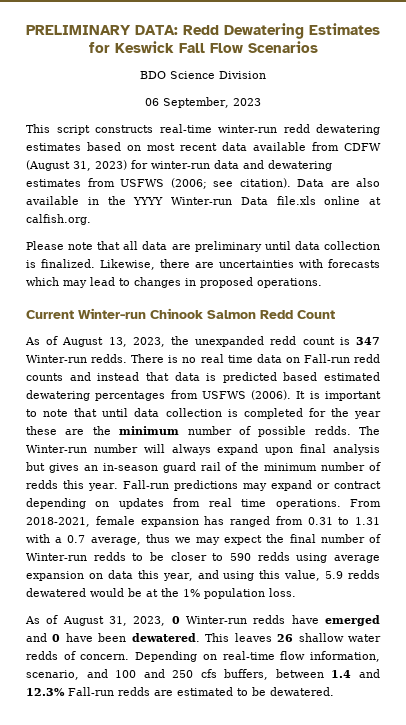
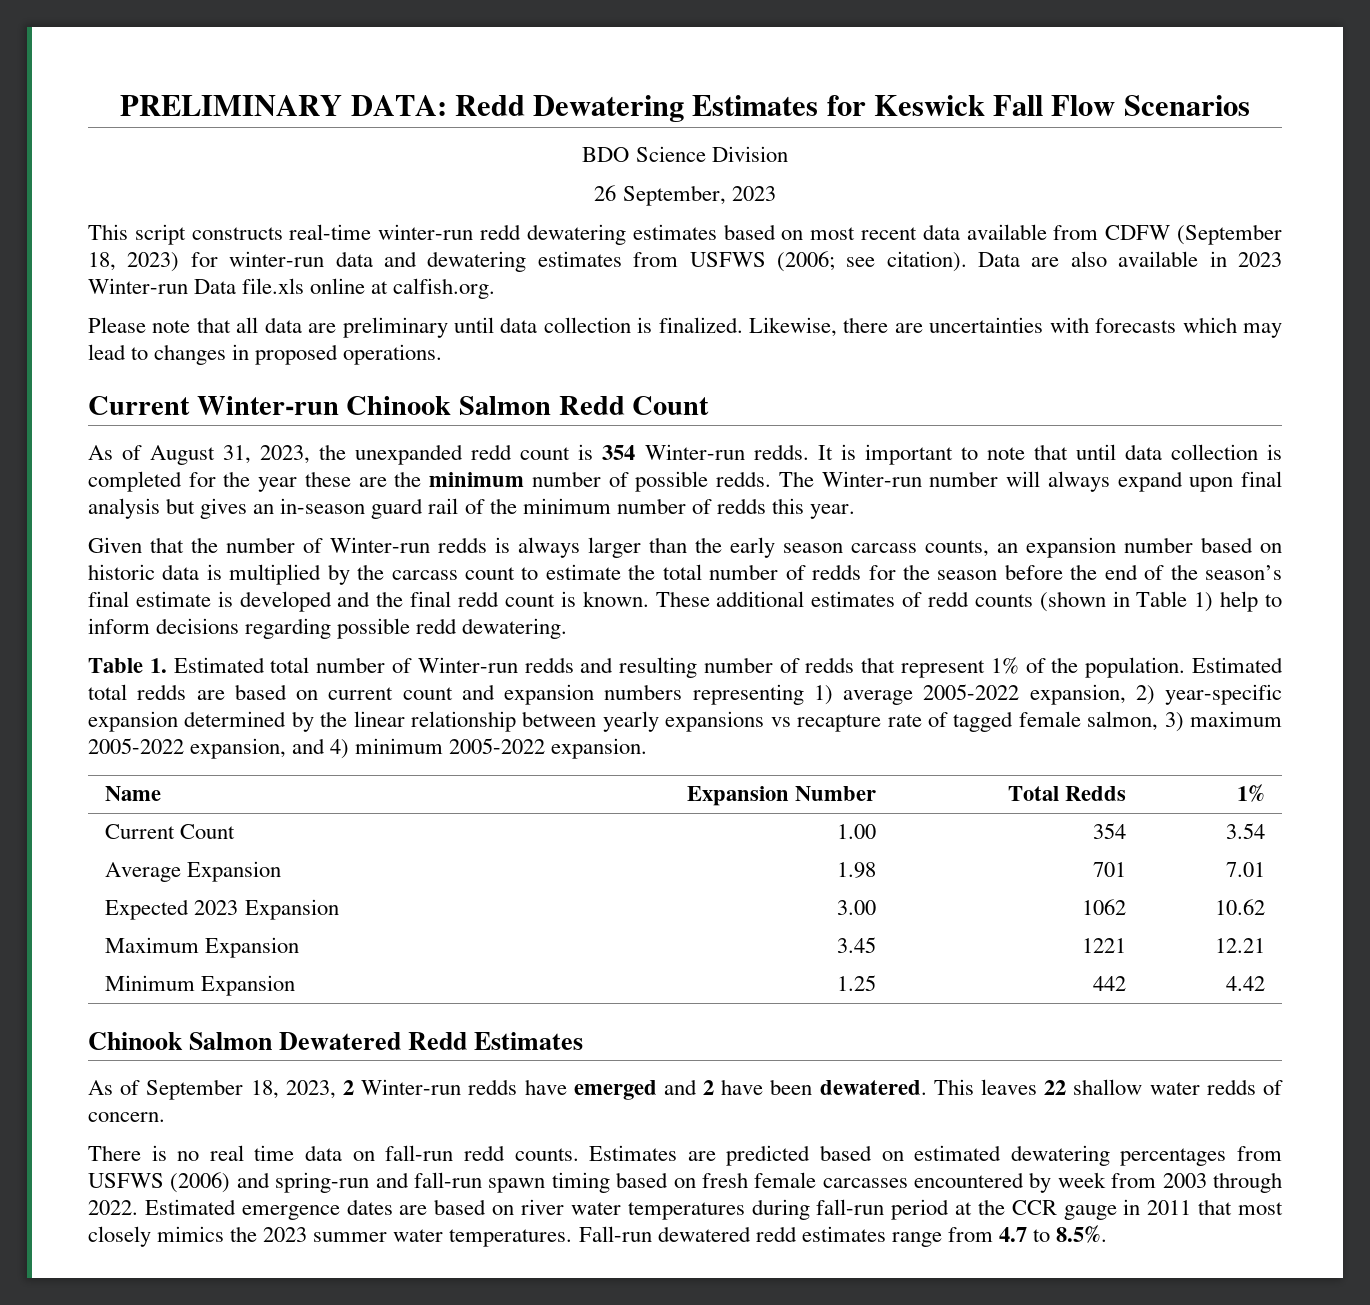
- 06 September, 2023
+ 26 September, 2023
- This script constructs real-time winter-run redd dewatering estimates based on most recent data available from CDFW (August 31, 2023) for winter-run data and dewatering estimates from USFWS (2006; see citation).
+ This script constructs real-time winter-run redd dewatering estimates based on most recent data available from CDFW (September 18, 2023) for winter-run data and dewatering estimates from USFWS (2006; see citation).
- Data are also available in the YYYY Winter-run Data file.xls online at calfish.org.
+ Data are also available in 2023 Winter-run Data file.xls online at calfish.org.
- As of August 13, 2023, the unexpanded redd count is 347 Winter-run redds.
+ As of August 31, 2023, the unexpanded redd count is 354 Winter-run redds.
- There is no real time data on Fall-run redd counts and instead that data is predicted based estimated dewatering percentages from USFWS (2006).
- The Winter-run number will always expand upon final analysis but gives an in-season guard rail of the minimum number of redds this year. Fall-run predictions may expand or contract depending on updates from real time operations. From 2018-2021, female expansion has ranged from 0.31 to 1.31 with a 0.7 average, thus we may expect the final number of Winter-run redds to be closer to 590 redds using average expansion on data this year, and using this value, 5.9 redds dewatered would be at the 1% population loss.
- As of August 31, 2023, 0 Winter-run redds have emerged and 0 have been dewatered.
+ The Winter-run number will always expand upon final analysis but gives an in-season guard rail of the minimum number of redds this year.
+ Given that the number of Winter-run redds is always larger than the early season carcass counts, an expansion number based on historic data is multiplied by the carcass count to estimate the total number of redds for the season before the end of the season’s final estimate is developed and the final redd count is known. These additional estimates of redd counts (shown in Table 1) help to inform decisions regarding possible redd dewatering.
+ Table 1. Estimated total number of Winter-run redds and resulting number of redds that represent 1% of the population. Estimated total redds are based on current count and expansion numbers representing 1) average 2005-2022 expansion, 2) year-specific expansion determined by the linear relationship between yearly expansions vs recapture rate of tagged female salmon, 3) maximum 2005-2022 expansion, and 4) minimum 2005-2022 expansion.
+ Name | Expansion Number | Total Redds | 1%
+ Current Count | 1.00 | 354 | 3.54
+ Average Expansion | 1.98 | 701 | 7.01
+ Expected 2023 Expansion | 3.00 | 1062 | 10.62
+ Maximum Expansion | 3.45 | 1221 | 12.21
+ Minimum Expansion | 1.25 | 442 | 4.42
+ Chinook Salmon Dewatered Redd Estimates
+ As of September 18, 2023, 2 Winter-run redds have emerged and 2 have been dewatered.
- This leaves 26 shallow water redds of concern. Depending on real-time flow information, scenario, and 100 and 250 cfs buffers, between 1.4 and 12.3% Fall-run redds are estimated to be dewatered.
+ This leaves 22 shallow water redds of concern.
+ There is no real time data on fall-run redd counts. Estimates are predicted based on estimated dewatering percentages from USFWS (2006) and spring-run and fall-run spawn timing based on fresh female carcasses encountered by week from 2003 through 2022. Estimated emergence dates are based on river water temperatures during fall-run period at the CCR gauge in 2011 that most closely mimics the 2023 summer water temperatures. Fall-run dewatered redd estimates range from 4.7 to 8.5%.

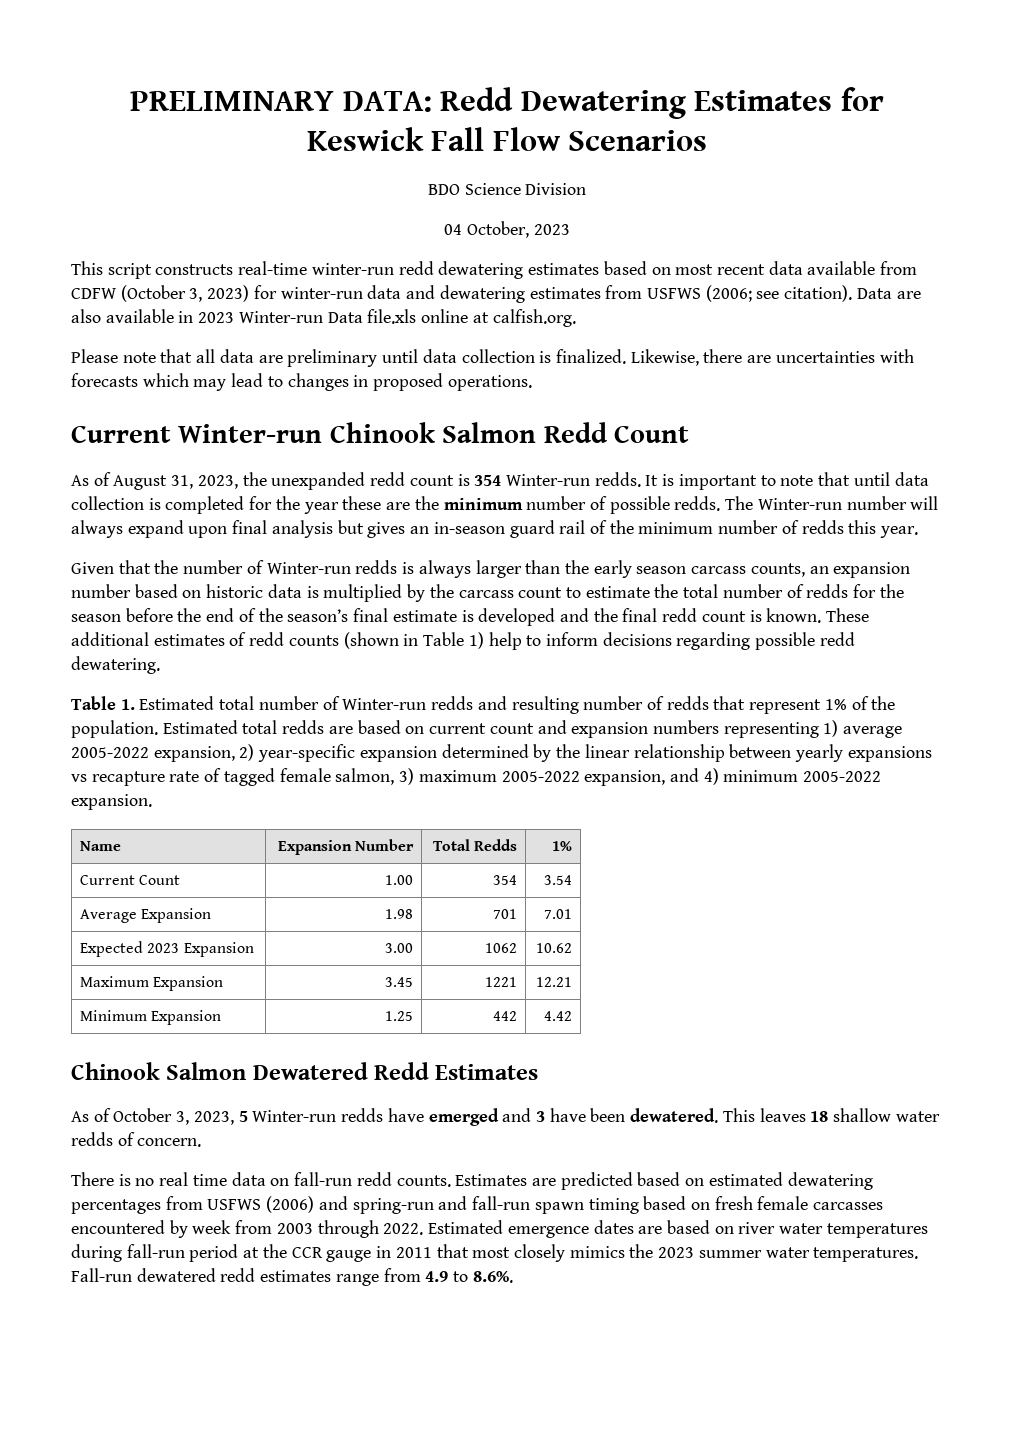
- 26 September, 2023
+ 04 October, 2023
- This script constructs real-time winter-run redd dewatering estimates based on most recent data available from CDFW (September 18, 2023) for winter-run data and dewatering estimates from USFWS (2006; see citation).
+ This script constructs real-time winter-run redd dewatering estimates based on most recent data available from CDFW (October 3, 2023) for winter-run data and dewatering estimates from USFWS (2006; see citation).
- As of September 18, 2023, 2 Winter-run redds have emerged and 2 have been dewatered.
+ As of October 3, 2023, 5 Winter-run redds have emerged and 3 have been dewatered.
- This leaves 22 shallow water redds of concern.
+ This leaves 18 shallow water redds of concern.
- Fall-run dewatered redd estimates range from 4.7 to 8.5%.
+ Fall-run dewatered redd estimates range from 4.9 to 8.6%.

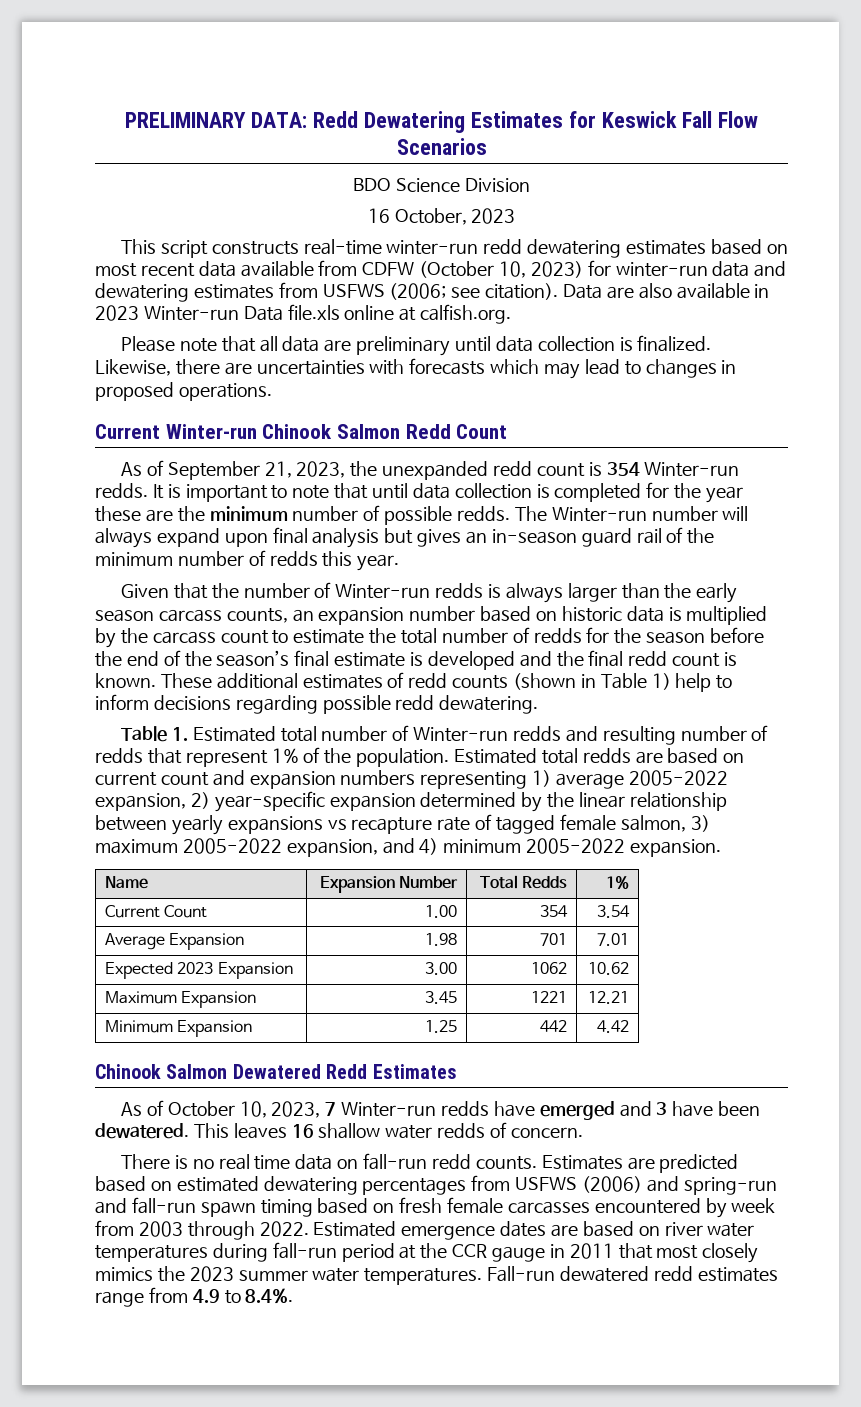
- 04 October, 2023
+ 16 October, 2023
- This script constructs real-time winter-run redd dewatering estimates based on most recent data available from CDFW (October 3, 2023) for winter-run data and dewatering estimates from USFWS (2006; see citation).
+ This script constructs real-time winter-run redd dewatering estimates based on most recent data available from CDFW (October 10, 2023) for winter-run data and dewatering estimates from USFWS (2006; see citation).
- As of August 31, 2023, the unexpanded redd count is 354 Winter-run redds.
+ As of September 21, 2023, the unexpanded redd count is 354 Winter-run redds.
- As of October 3, 2023, 5 Winter-run redds have emerged and 3 have been dewatered.
+ As of October 10, 2023, 7 Winter-run redds have emerged and 3 have been dewatered.
- This leaves 18 shallow water redds of concern.
+ This leaves 16 shallow water redds of concern.
- Fall-run dewatered redd estimates range from 4.9 to 8.6%.
+ Fall-run dewatered redd estimates range from 4.9 to 8.4%.

